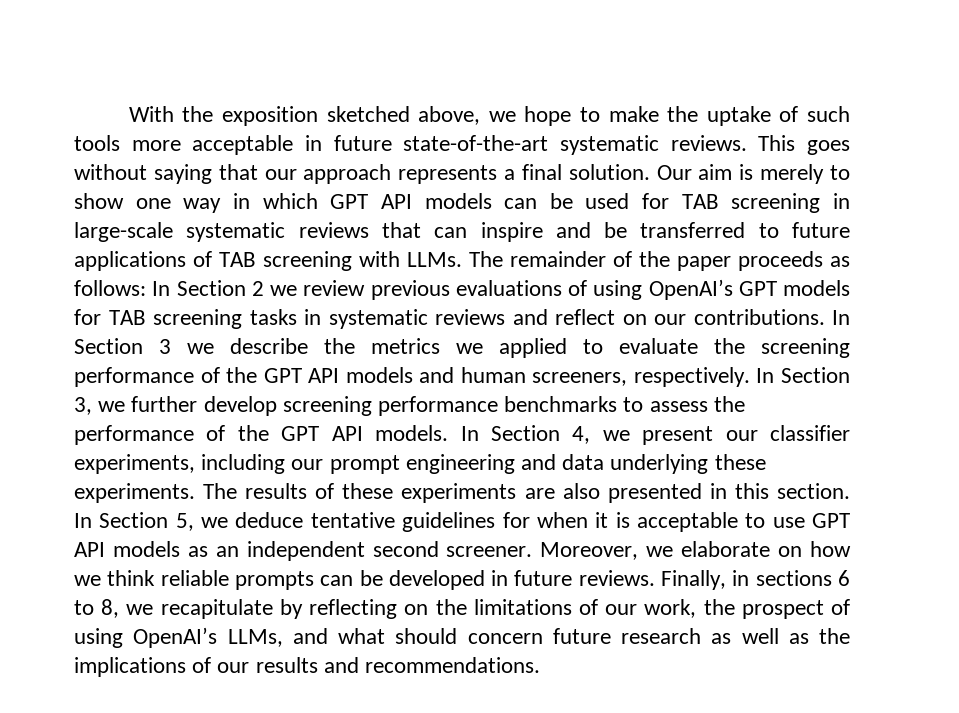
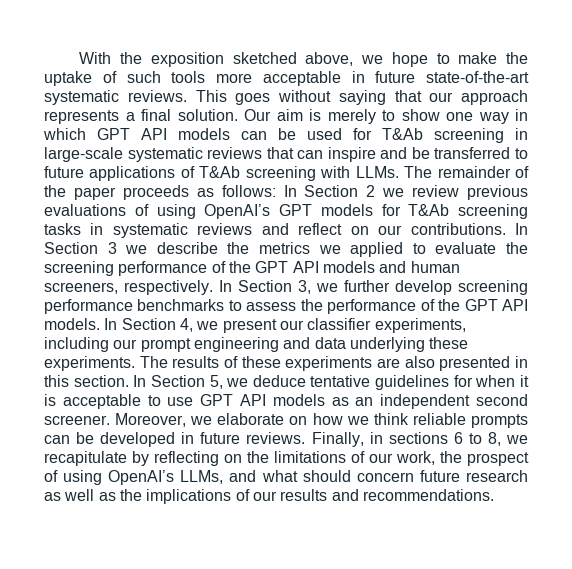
- Our aim is merely to show one way in which GPT API models can be used for TAB screening in large-scale systematic reviews that can inspire and be transferred to future applications of TAB screening with LLMs.
+ Our aim is merely to show one way in which GPT API models can be used for T&Ab screening in large-scale systematic reviews that can inspire and be transferred to future applications of T&Ab screening with LLMs.
- The remainder of the paper proceeds as follows: In Section 2 we review previous evaluations of using OpenAI’s GPT models for TAB screening tasks in systematic reviews and reflect on our contributions.
+ The remainder of the paper proceeds as follows: In Section 2 we review previous evaluations of using OpenAI’s GPT models for T&Ab screening tasks in systematic reviews and reflect on our contributions.

